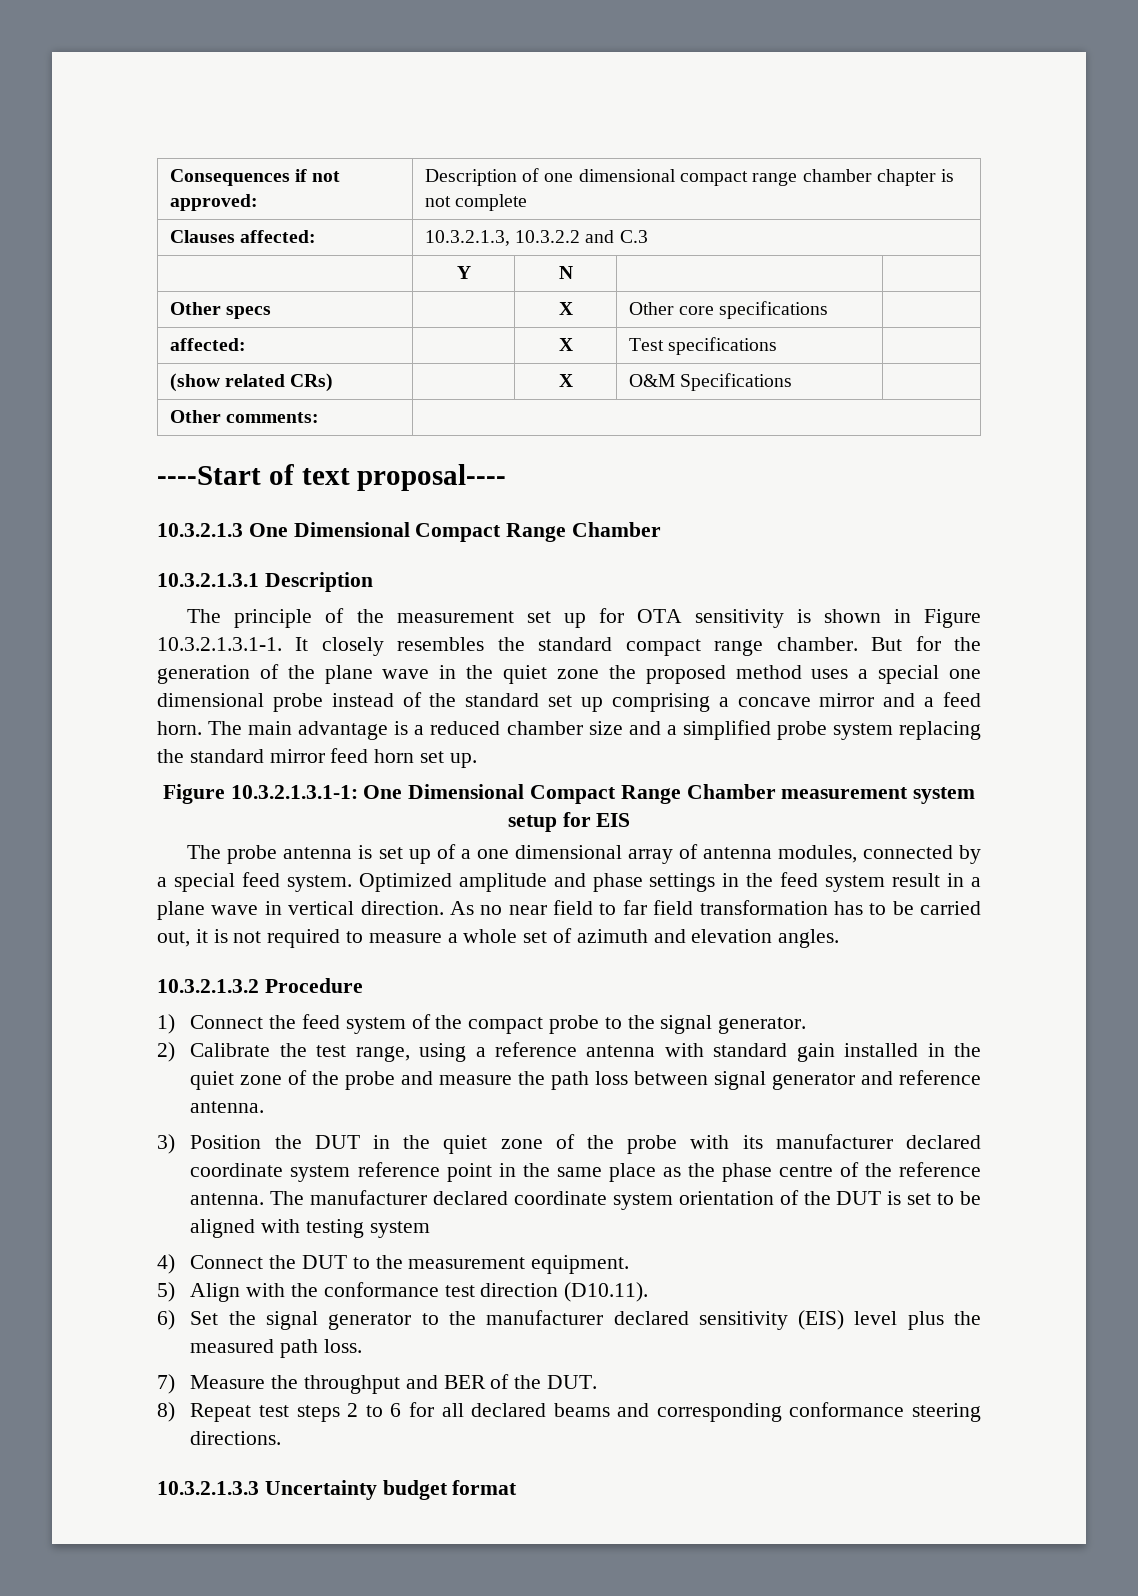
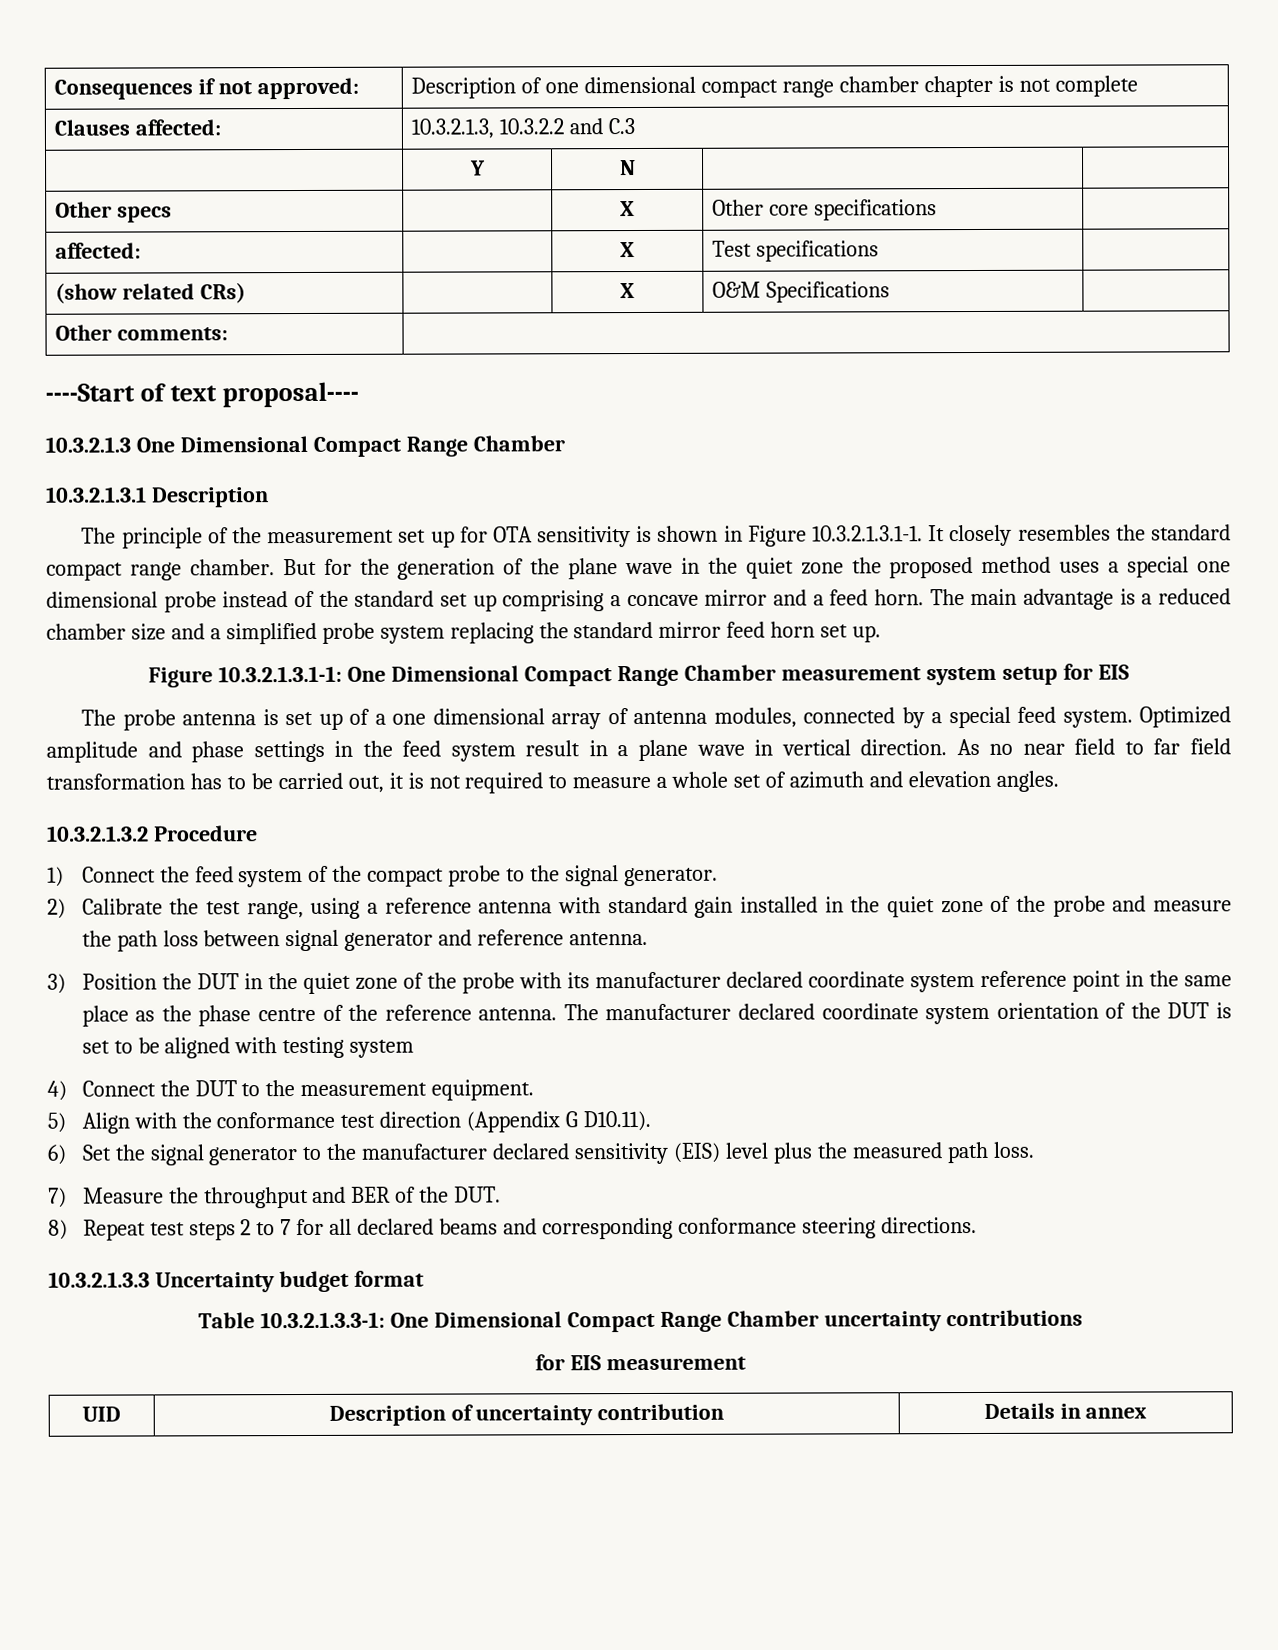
- 5) Align with the conformance test direction (D10.11).
+ 5) Align with the conformance test direction (Appendix G D10.11).
- 8) Repeat test steps 2 to 6 for all declared beams and corresponding conformance steering directions.
+ 8) Repeat test steps 2 to 7 for all declared beams and corresponding conformance steering directions.
+ Table 10.3.2.1.3.3-1: One Dimensional Compact Range Chamber uncertainty contributions
+ for EIS measurement
+ UID | Description of uncertainty contribution | Details in annex

